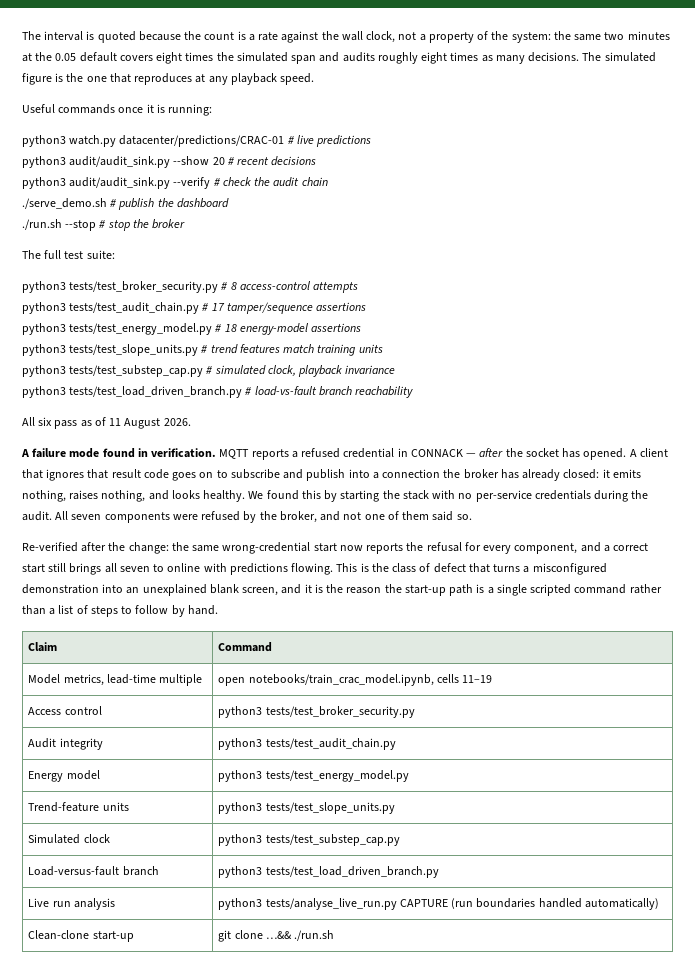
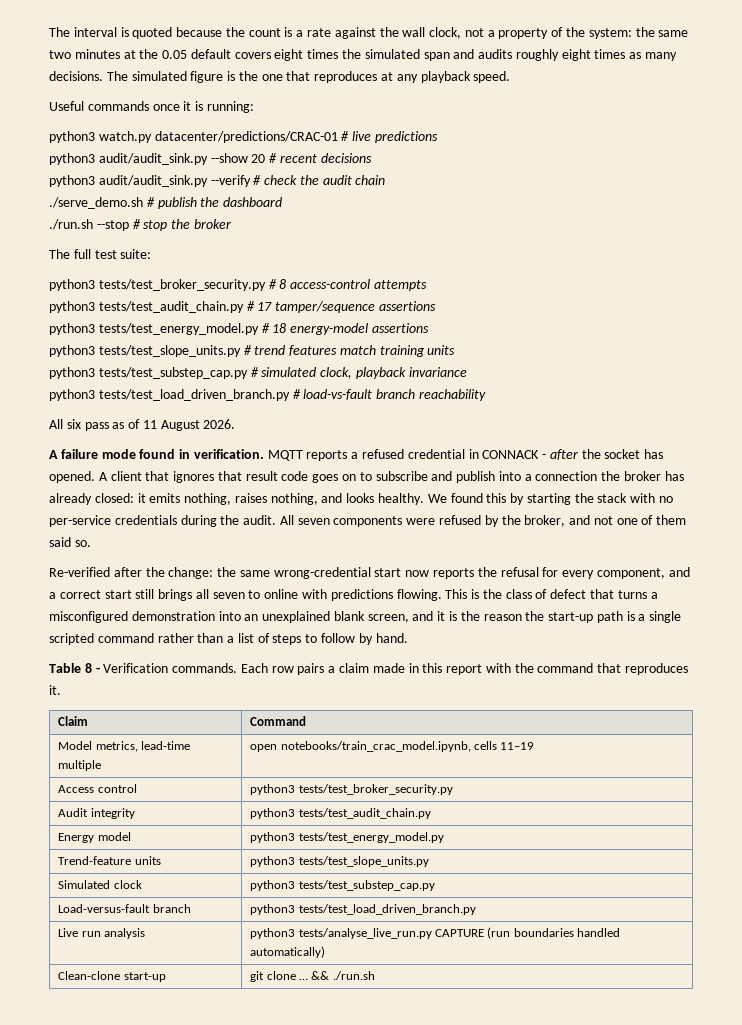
- MQTT reports a refused credential in CONNACK — after the socket has opened.
+ MQTT reports a refused credential in CONNACK - after the socket has opened.
+ Table 8 - Verification commands. Each row pairs a claim made in this report with the command that reproduces it.
- Clean-clone start-up | git clone …&& ./run.sh
+ Clean-clone start-up | git clone … && ./run.sh

